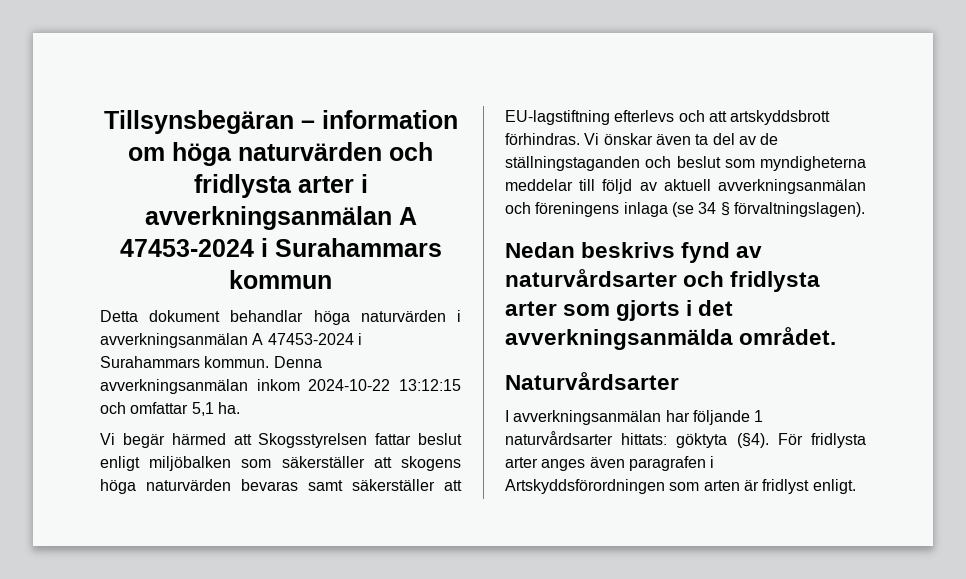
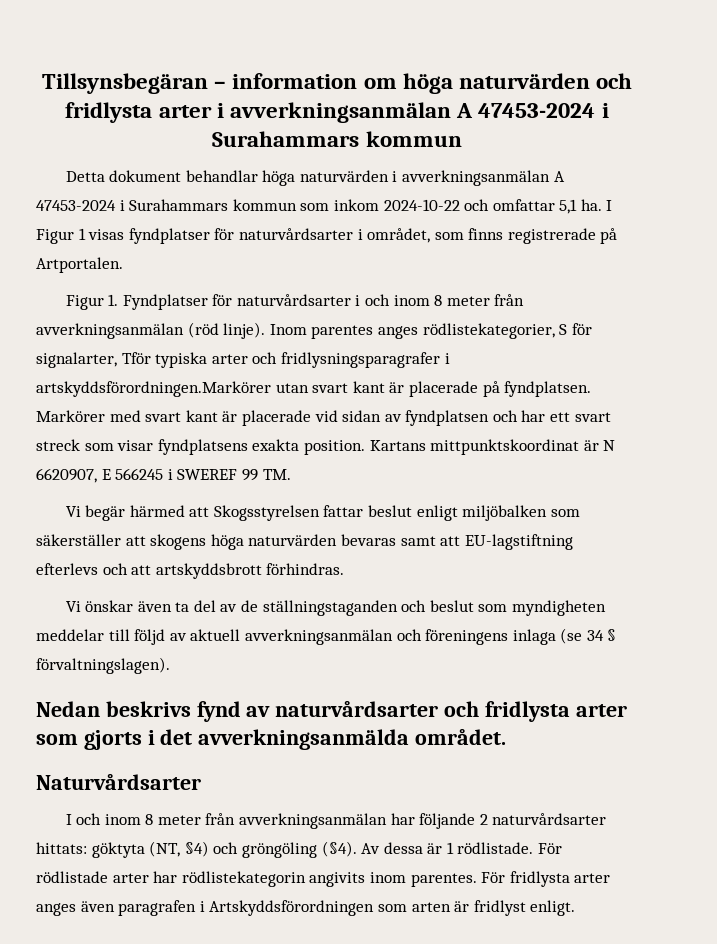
- Detta dokument behandlar höga naturvärden i avverkningsanmälan A 47453-2024 i Surahammars kommun. Denna avverkningsanmälan inkom 2024-10-22 13:12:15 och omfattar 5,1 ha.
+ Detta dokument behandlar höga naturvärden i avverkningsanmälan A 47453-2024 i Surahammars kommun som inkom 2024-10-22 och omfattar 5,1 ha. I Figur 1 visas fyndplatser för naturvårdsarter i området, som finns registrerade på Artportalen.
+ Figur 1. Fyndplatser för naturvårdsarter i och inom 8 meter från avverkningsanmälan (röd linje). Inom parentes anges rödlistekategorier, S för signalarter, Tför typiska arter och fridlysningsparagrafer i artskyddsförordningen.Markörer utan svart kant är placerade på fyndplatsen. Markörer med svart kant är placerade vid sidan av fyndplatsen och har ett svart streck som visar fyndplatsens exakta position. Kartans mittpunktskoordinat är N 6620907, E 566245 i SWEREF 99 TM.
- Vi begär härmed att Skogsstyrelsen fattar beslut enligt miljöbalken som säkerställer att skogens höga naturvärden bevaras samt säkerställer att EU-lagstiftning efterlevs och att artskyddsbrott förhindras. Vi önskar även ta del av de ställningstaganden och beslut som myndigheterna meddelar till följd av aktuell avverkningsanmälan och föreningens inlaga (se 34 § förvaltningslagen).
+ Vi begär härmed att Skogsstyrelsen fattar beslut enligt miljöbalken som säkerställer att skogens höga naturvärden bevaras samt att EU-lagstiftning efterlevs och att artskyddsbrott förhindras.
+ Vi önskar även ta del av de ställningstaganden och beslut som myndigheten meddelar till följd av aktuell avverkningsanmälan och föreningens inlaga (se 34 § förvaltningslagen).
- I avverkningsanmälan har följande 1 naturvårdsarter hittats: göktyta (§4).
+ I och inom 8 meter från avverkningsanmälan har följande 2 naturvårdsarter hittats: göktyta (NT, §4) och gröngöling (§4). Av dessa är 1 rödlistade. För rödlistade arter har rödlistekategorin angivits inom parentes.

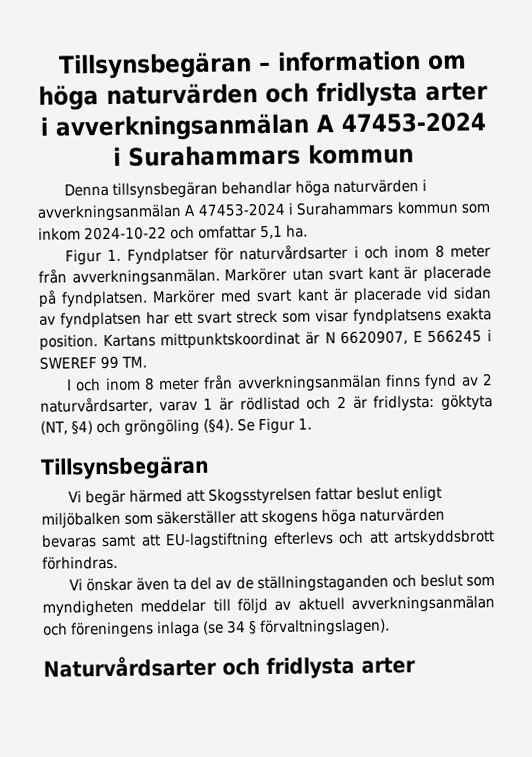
- Detta dokument behandlar höga naturvärden i avverkningsanmälan A 47453-2024 i Surahammars kommun som inkom 2024-10-22 och omfattar 5,1 ha. I Figur 1 visas fyndplatser för naturvårdsarter i området, som finns registrerade på Artportalen.
+ Denna tillsynsbegäran behandlar höga naturvärden i avverkningsanmälan A 47453-2024 i Surahammars kommun som inkom 2024-10-22 och omfattar 5,1 ha.
- Figur 1. Fyndplatser för naturvårdsarter i och inom 8 meter från avverkningsanmälan (röd linje). Inom parentes anges rödlistekategorier, S för signalarter, Tför typiska arter och fridlysningsparagrafer i artskyddsförordningen.Markörer utan svart kant är placerade på fyndplatsen.
+ Figur 1. Fyndplatser för naturvårdsarter i och inom 8 meter från avverkningsanmälan. Markörer utan svart kant är placerade på fyndplatsen.
- Markörer med svart kant är placerade vid sidan av fyndplatsen och har ett svart streck som visar fyndplatsens exakta position.
+ Markörer med svart kant är placerade vid sidan av fyndplatsen har ett svart streck som visar fyndplatsens exakta position.
+ I och inom 8 meter från avverkningsanmälan finns fynd av 2 naturvårdsarter, varav 1 är rödlistad och 2 är fridlysta: göktyta (NT, §4) och gröngöling (§4). Se Figur 1.
+ Tillsynsbegäran
- Nedan beskrivs fynd av naturvårdsarter och fridlysta arter som gjorts i det avverkningsanmälda området.
- Naturvårdsarter
- I och inom 8 meter från avverkningsanmälan har följande 2 naturvårdsarter hittats: göktyta (NT, §4) och gröngöling (§4). Av dessa är 1 rödlistade. För rödlistade arter har rödlistekategorin angivits inom parentes. För fridlysta arter anges även paragrafen i Artskyddsförordningen som arten är fridlyst enligt.
+ Naturvårdsarter och fridlysta arter

